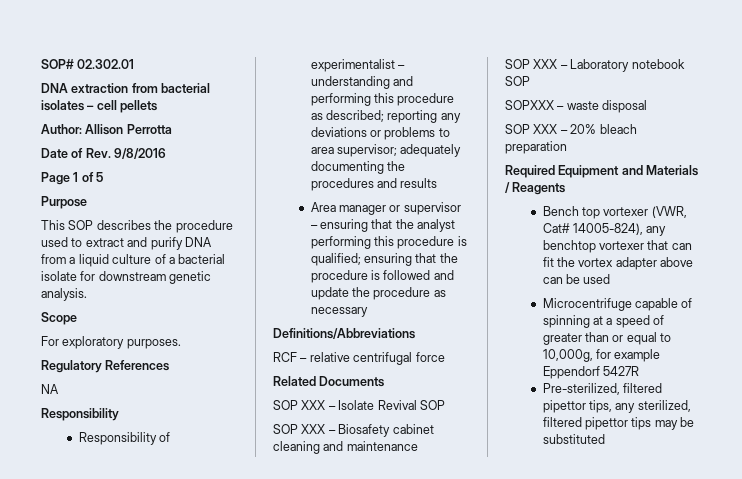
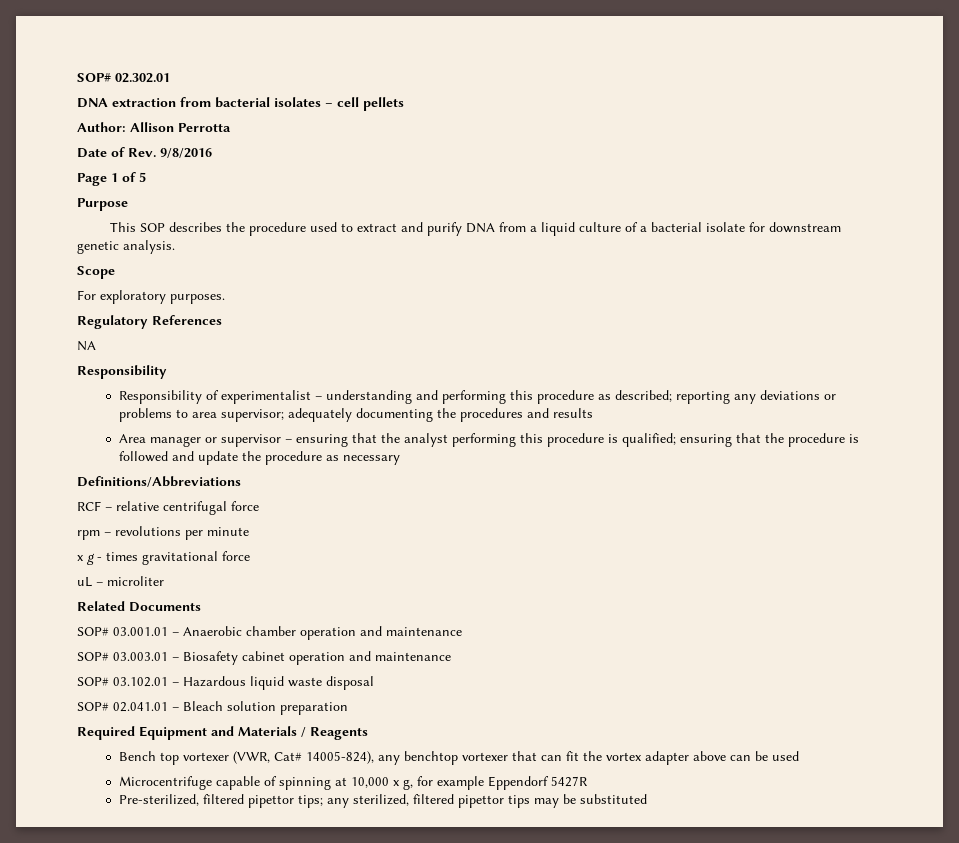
+ rpm – revolutions per minute
+ x g - times gravitational force
+ uL – microliter
  Related Documents
- SOP XXX – Isolate Revival SOP
- SOP XXX – Biosafety cabinet cleaning and maintenance
- SOP XXX – Laboratory notebook SOP
- SOPXXX – waste disposal
- SOP XXX – 20% bleach preparation
+ SOP# 03.001.01 – Anaerobic chamber operation and maintenance
+ SOP# 03.003.01 – Biosafety cabinet operation and maintenance
+ SOP# 03.102.01 – Hazardous liquid waste disposal
+ SOP# 02.041.01 – Bleach solution preparation
- Microcentrifuge capable of spinning at a speed of greater than or equal to 10,000g, for example Eppendorf 5427R
+ Microcentrifuge capable of spinning at 10,000 x g, for example Eppendorf 5427R
- Pre-sterilized, filtered pipettor tips, any sterilized, filtered pipettor tips may be substituted
+ Pre-sterilized, filtered pipettor tips; any sterilized, filtered pipettor tips may be substituted

